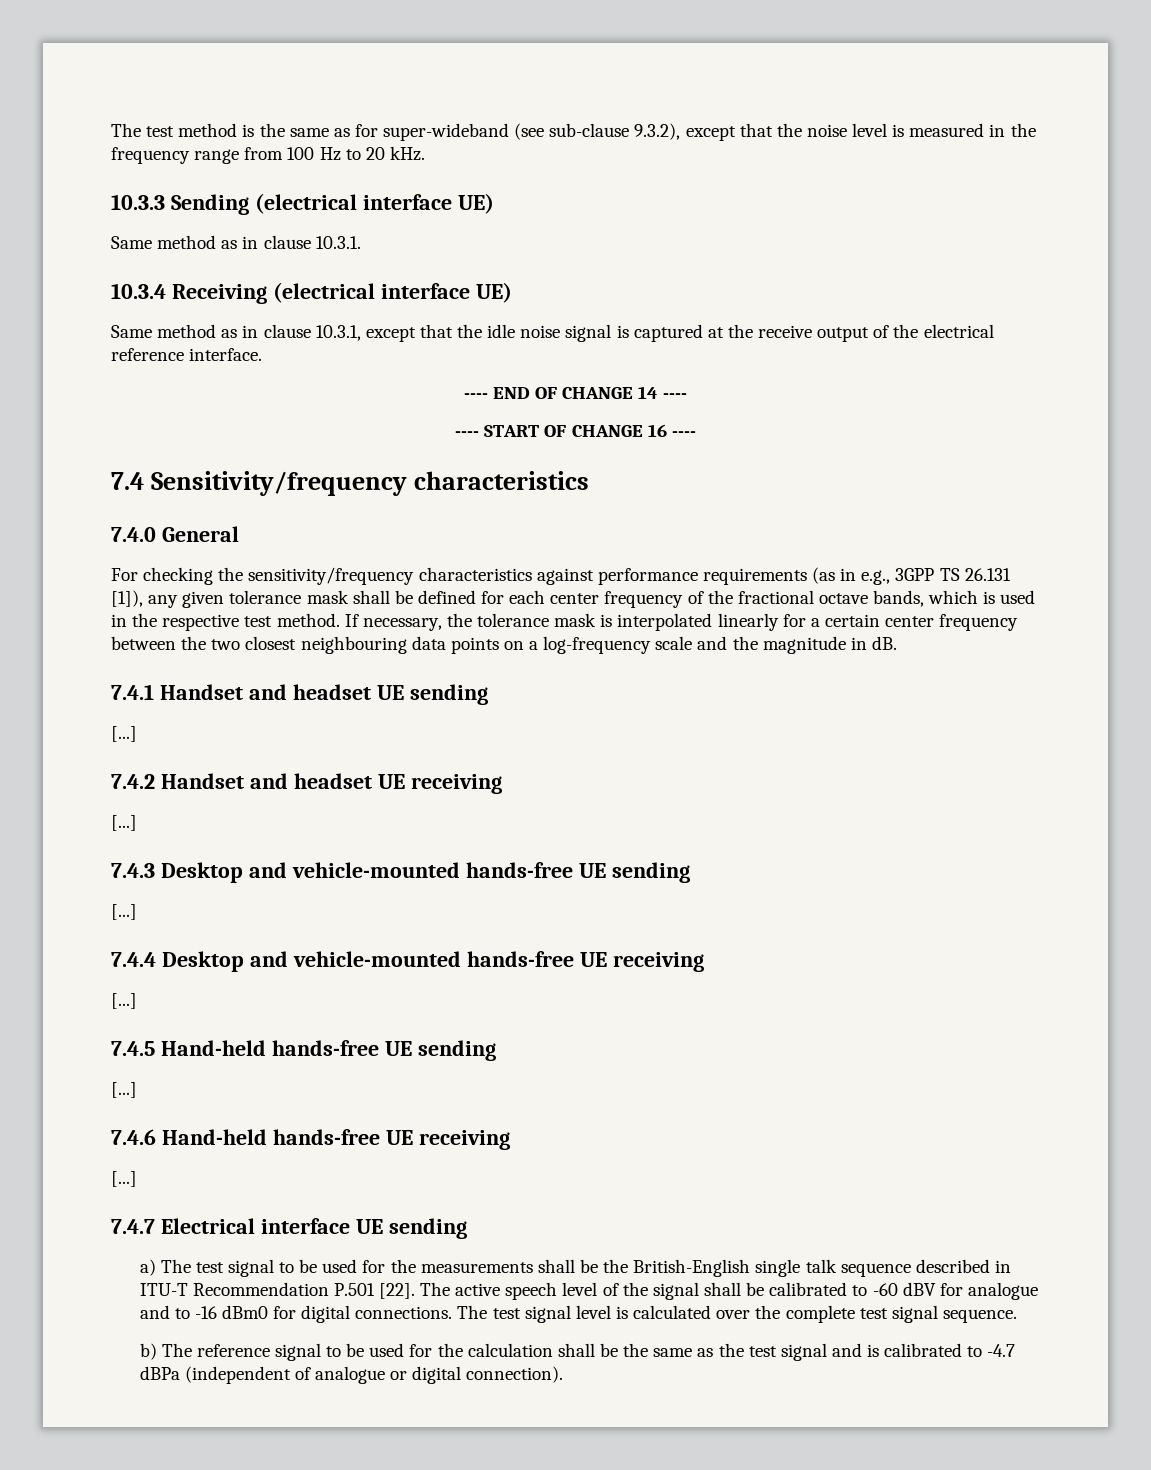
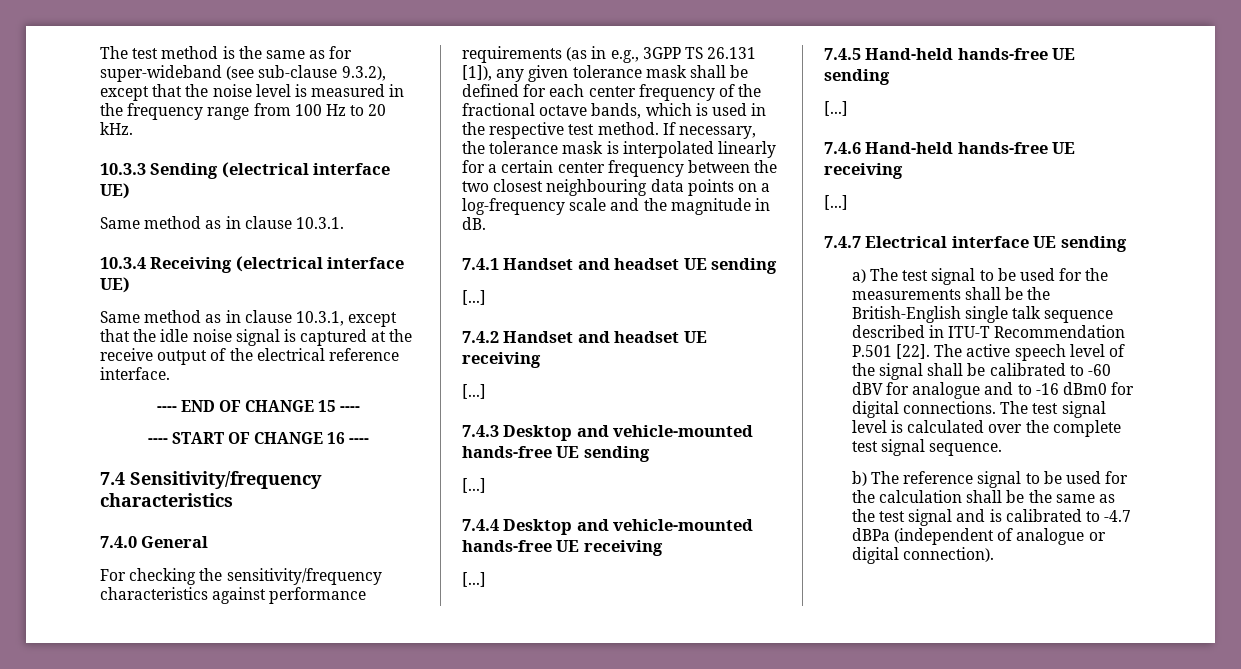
- ---- END OF CHANGE 14 ----
+ ---- END OF CHANGE 15 ----

